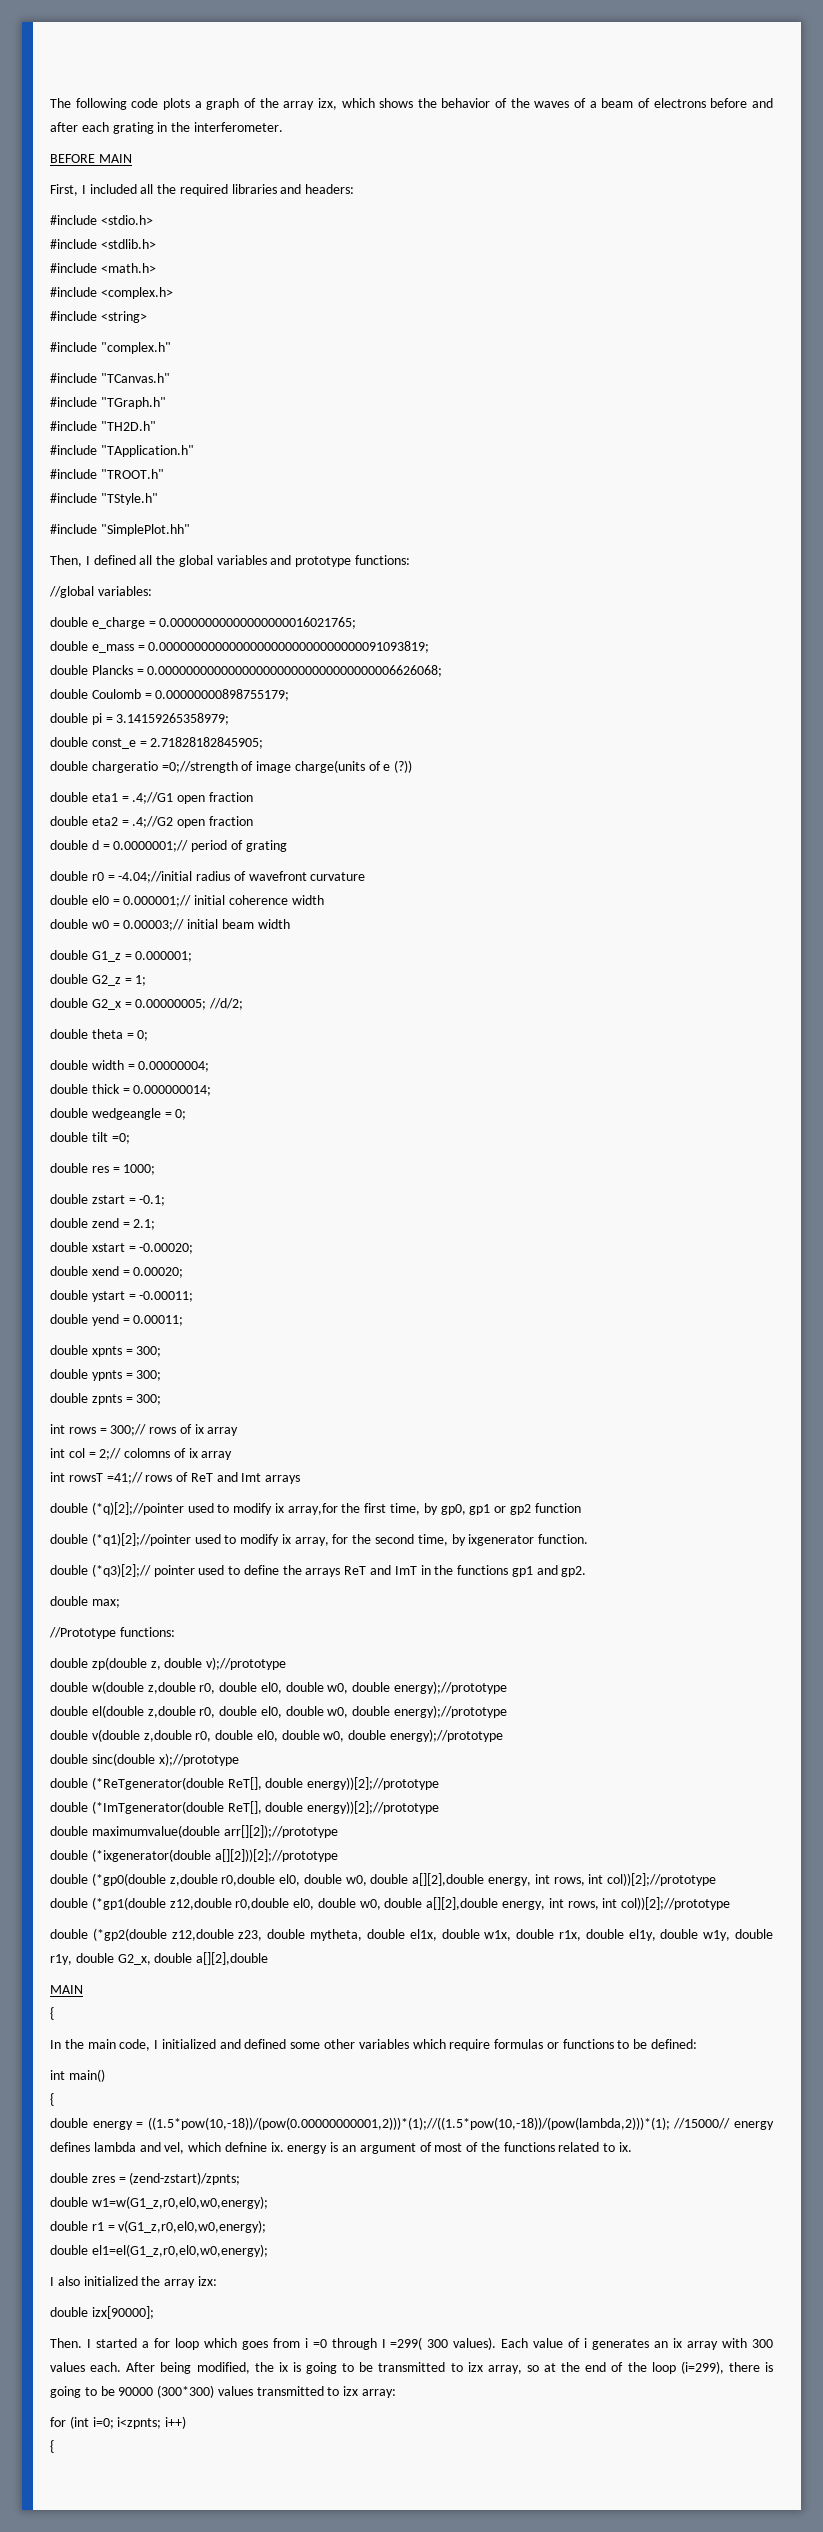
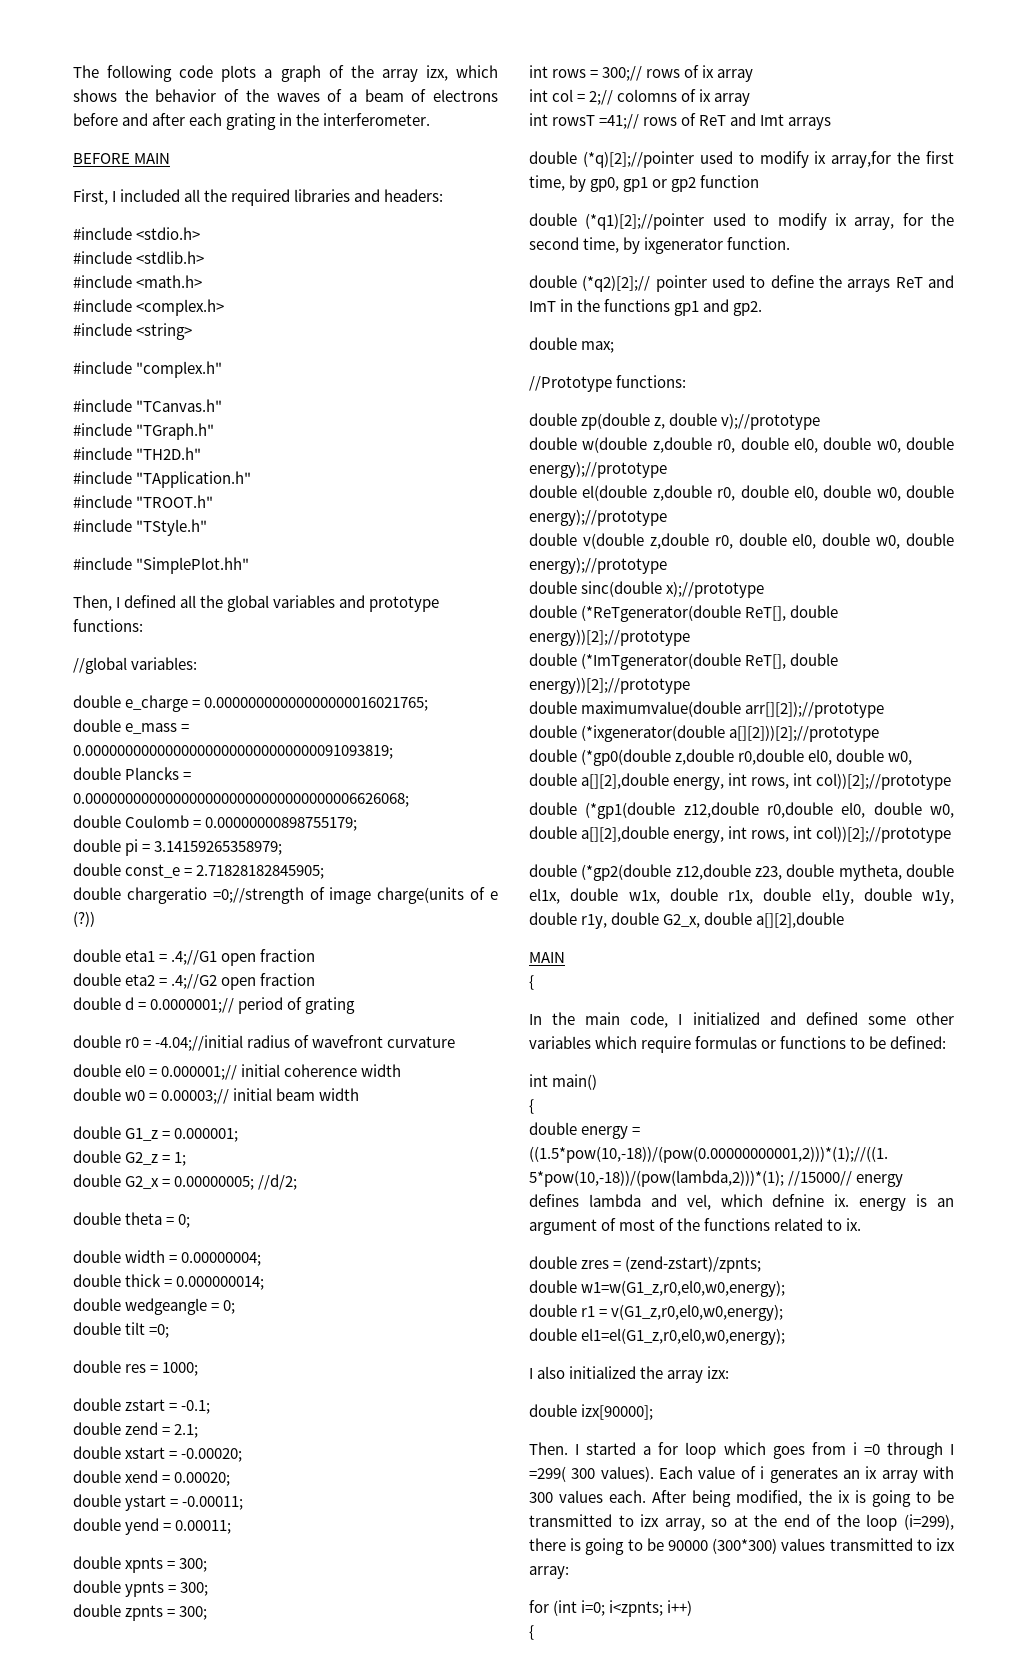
- double (*q3)[2];// pointer used to define the arrays ReT and ImT in the functions gp1 and gp2.
+ double (*q2)[2];// pointer used to define the arrays ReT and ImT in the functions gp1 and gp2.

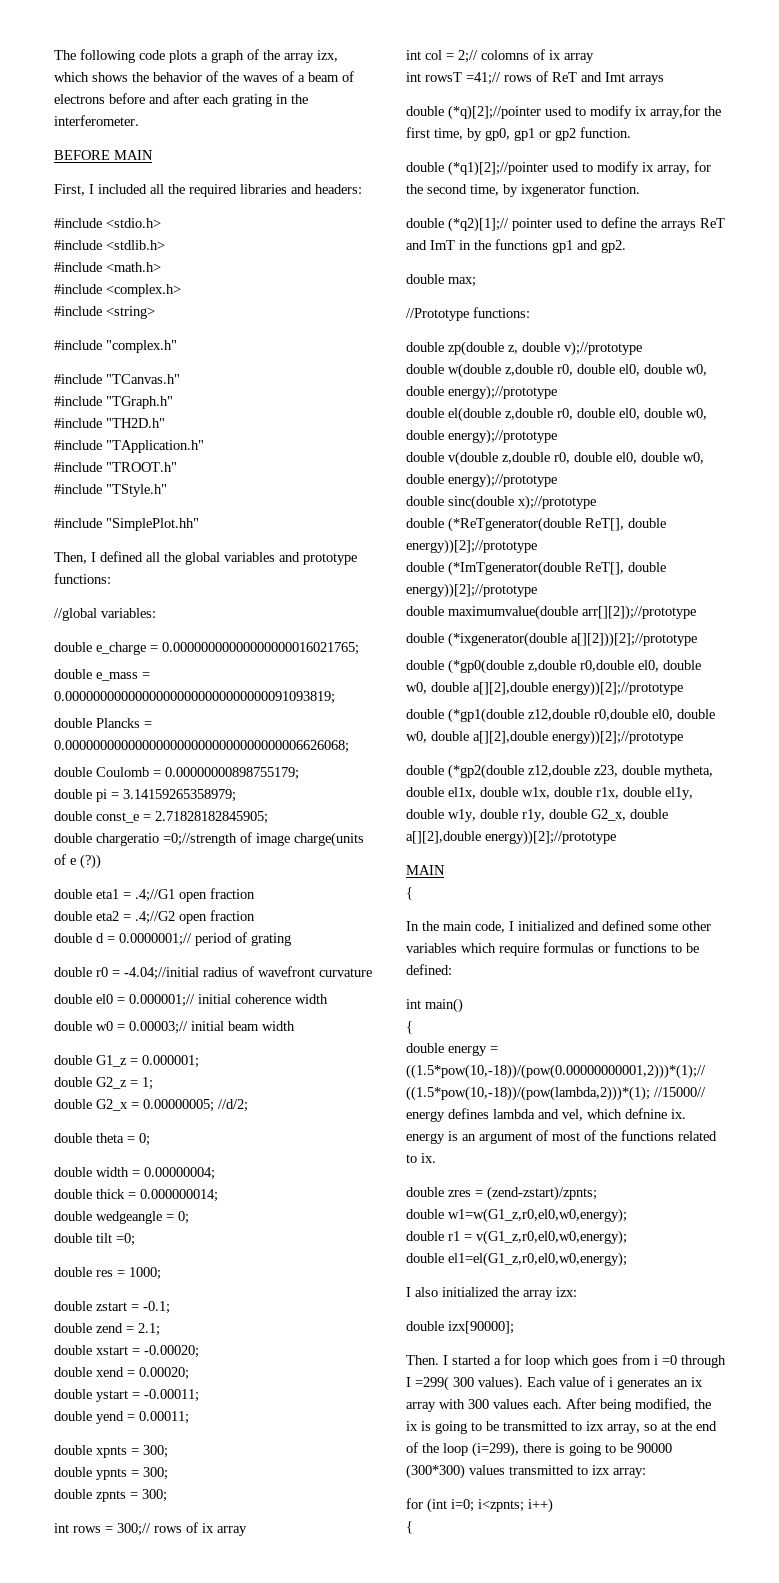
- double (*q)[2];//pointer used to modify ix array,for the first time, by gp0, gp1 or gp2 function
+ double (*q)[2];//pointer used to modify ix array,for the first time, by gp0, gp1 or gp2 function.
- double (*q2)[2];// pointer used to define the arrays ReT and ImT in the functions gp1 and gp2.
+ double (*q2)[1];// pointer used to define the arrays ReT and ImT in the functions gp1 and gp2.
- double (*gp0(double z,double r0,double el0, double w0, double a[][2],double energy, int rows, int col))[2];//prototype
+ double (*gp0(double z,double r0,double el0, double w0, double a[][2],double energy))[2];//prototype
- double (*gp1(double z12,double r0,double el0, double w0, double a[][2],double energy, int rows, int col))[2];//prototype
+ double (*gp1(double z12,double r0,double el0, double w0, double a[][2],double energy))[2];//prototype
- double (*gp2(double z12,double z23, double mytheta, double el1x, double w1x, double r1x, double el1y, double w1y, double r1y, double G2_x, double a[][2],double
+ double (*gp2(double z12,double z23, double mytheta, double el1x, double w1x, double r1x, double el1y, double w1y, double r1y, double G2_x, double a[][2],double energy))[2];//prototype

